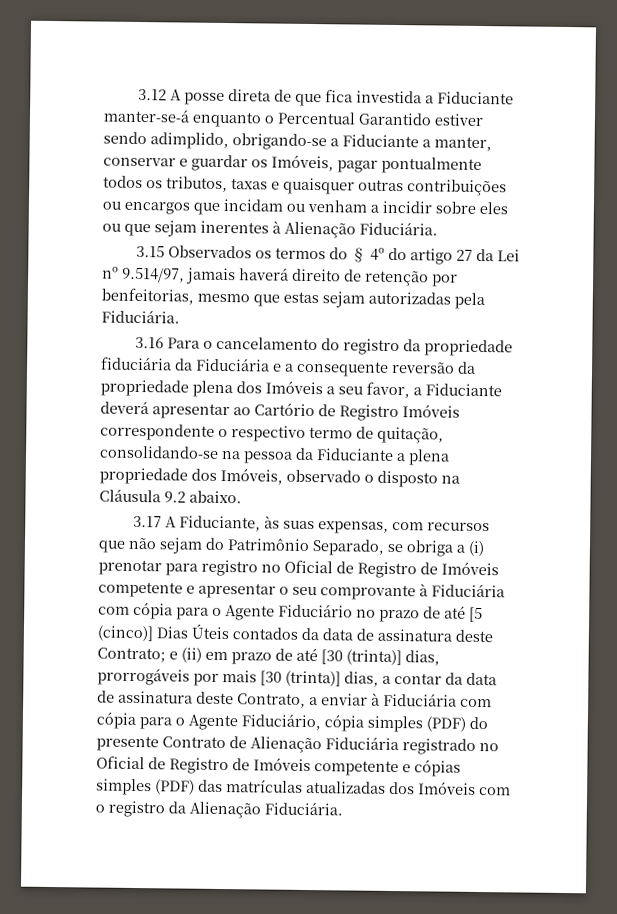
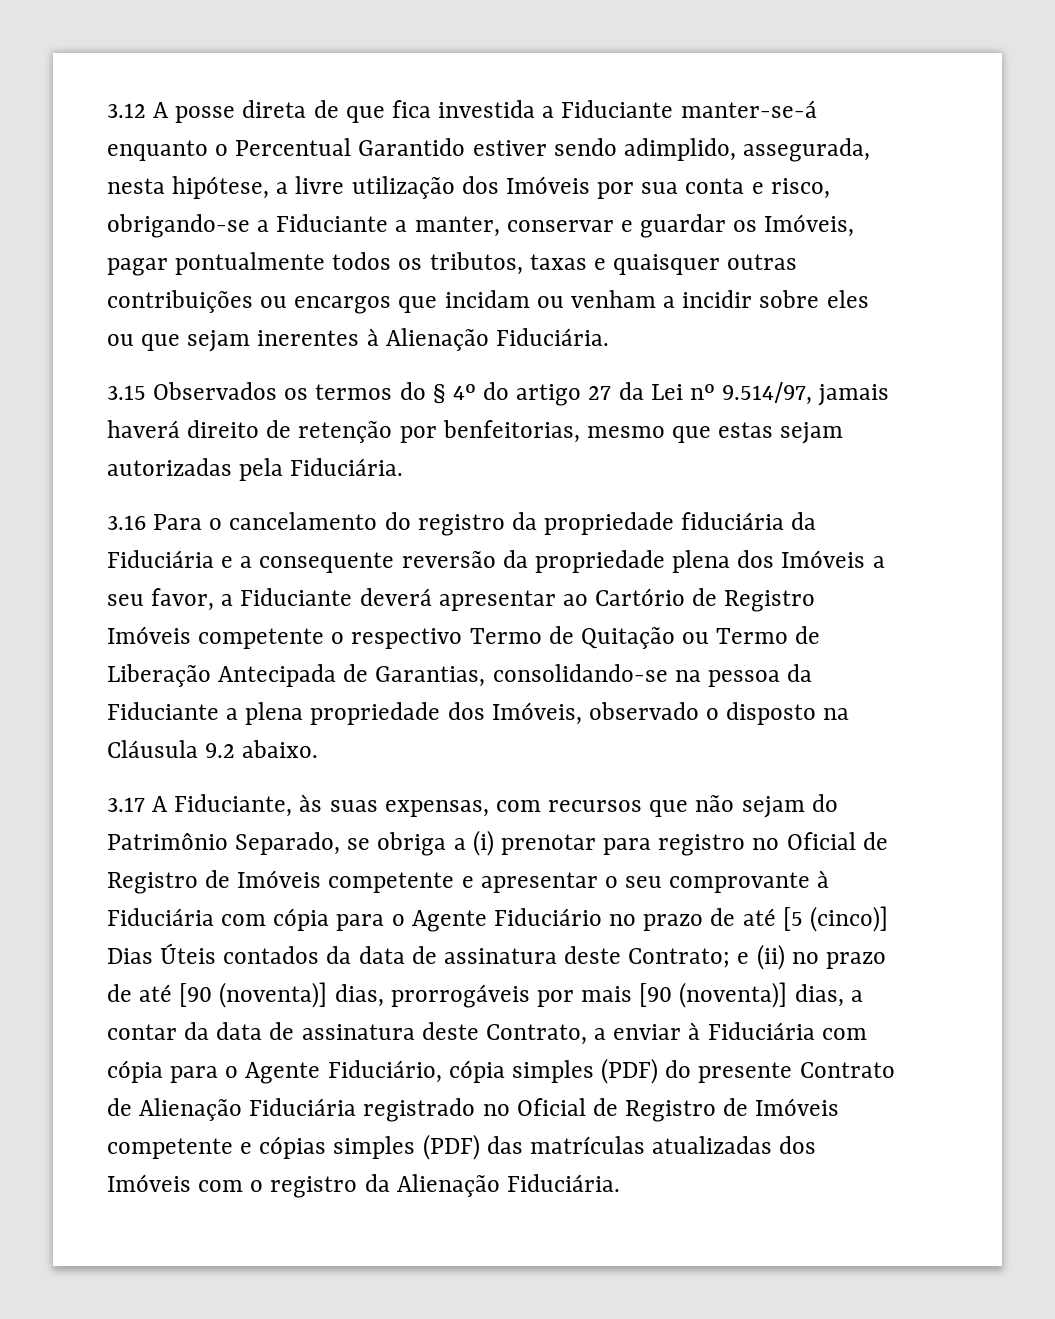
- 3.12 A posse direta de que fica investida a Fiduciante manter-se-á enquanto o Percentual Garantido estiver sendo adimplido, obrigando-se a Fiduciante a manter, conservar e guardar os Imóveis, pagar pontualmente todos os tributos, taxas e quaisquer outras contribuições ou encargos que incidam ou venham a incidir sobre eles ou que sejam inerentes à Alienação Fiduciária.
+ 3.12 A posse direta de que fica investida a Fiduciante manter-se-á enquanto o Percentual Garantido estiver sendo adimplido, assegurada, nesta hipótese, a livre utilização dos Imóveis por sua conta e risco, obrigando-se a Fiduciante a manter, conservar e guardar os Imóveis, pagar pontualmente todos os tributos, taxas e quaisquer outras contribuições ou encargos que incidam ou venham a incidir sobre eles ou que sejam inerentes à Alienação Fiduciária.
- 3.16 Para o cancelamento do registro da propriedade fiduciária da Fiduciária e a consequente reversão da propriedade plena dos Imóveis a seu favor, a Fiduciante deverá apresentar ao Cartório de Registro Imóveis correspondente o respectivo termo de quitação, consolidando-se na pessoa da Fiduciante a plena propriedade dos Imóveis, observado o disposto na Cláusula 9.2 abaixo.
+ 3.16 Para o cancelamento do registro da propriedade fiduciária da Fiduciária e a consequente reversão da propriedade plena dos Imóveis a seu favor, a Fiduciante deverá apresentar ao Cartório de Registro Imóveis competente o respectivo Termo de Quitação ou Termo de Liberação Antecipada de Garantias, consolidando-se na pessoa da Fiduciante a plena propriedade dos Imóveis, observado o disposto na Cláusula 9.2 abaixo.
- e (ii) em prazo de até [30 (trinta)] dias, prorrogáveis por mais [30 (trinta)] dias, a contar da data de assinatura deste Contrato, a enviar à Fiduciária com cópia para o Agente Fiduciário, cópia simples (PDF) do presente Contrato de Alienação Fiduciária registrado no Oficial de Registro de Imóveis competente e cópias simples (PDF) das matrículas atualizadas dos Imóveis com o registro da Alienação Fiduciária.
+ e (ii) no prazo de até [90 (noventa)] dias, prorrogáveis por mais [90 (noventa)] dias, a contar da data de assinatura deste Contrato, a enviar à Fiduciária com cópia para o Agente Fiduciário, cópia simples (PDF) do presente Contrato de Alienação Fiduciária registrado no Oficial de Registro de Imóveis competente e cópias simples (PDF) das matrículas atualizadas dos Imóveis com o registro da Alienação Fiduciária.

